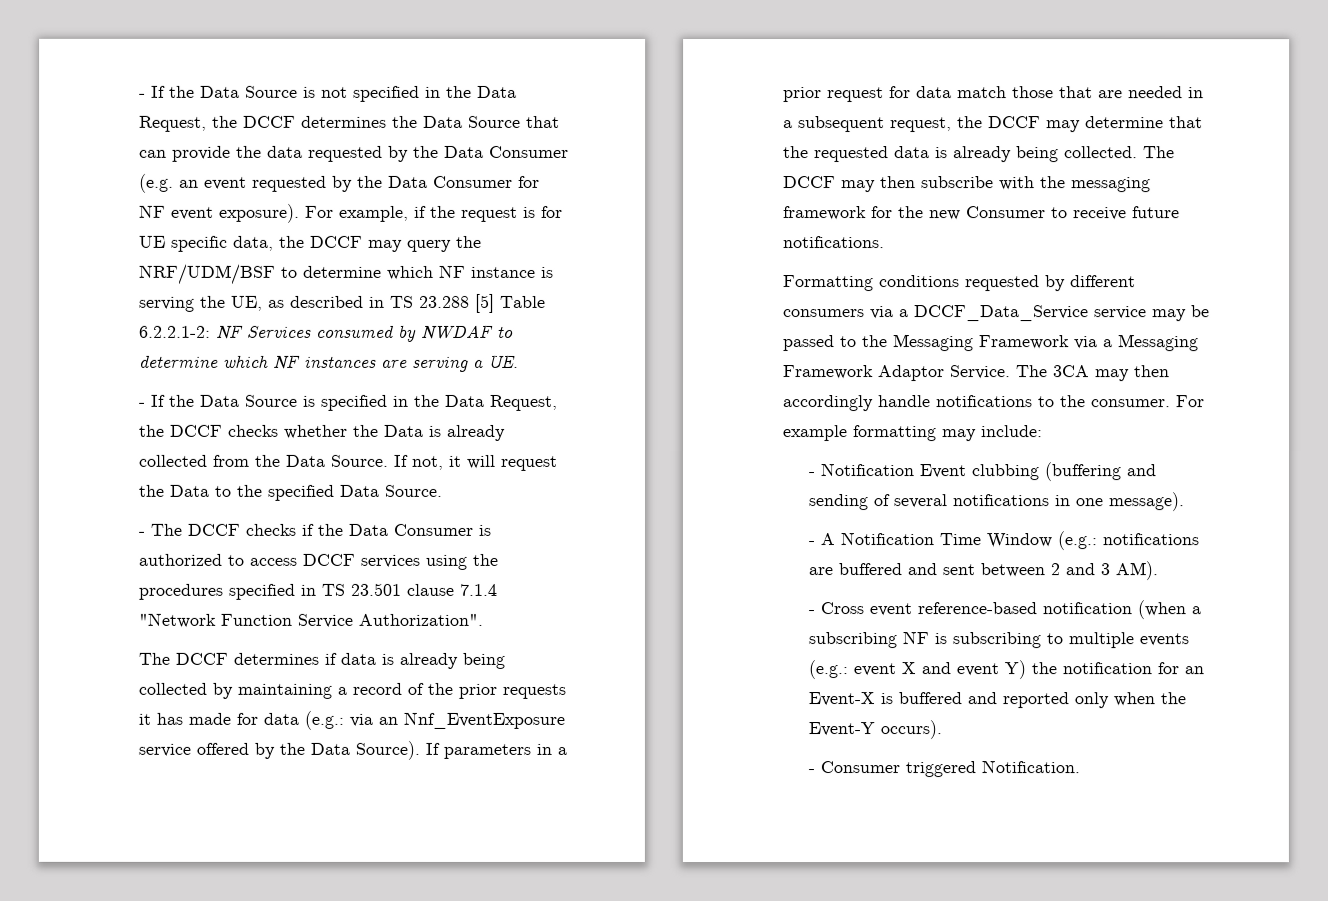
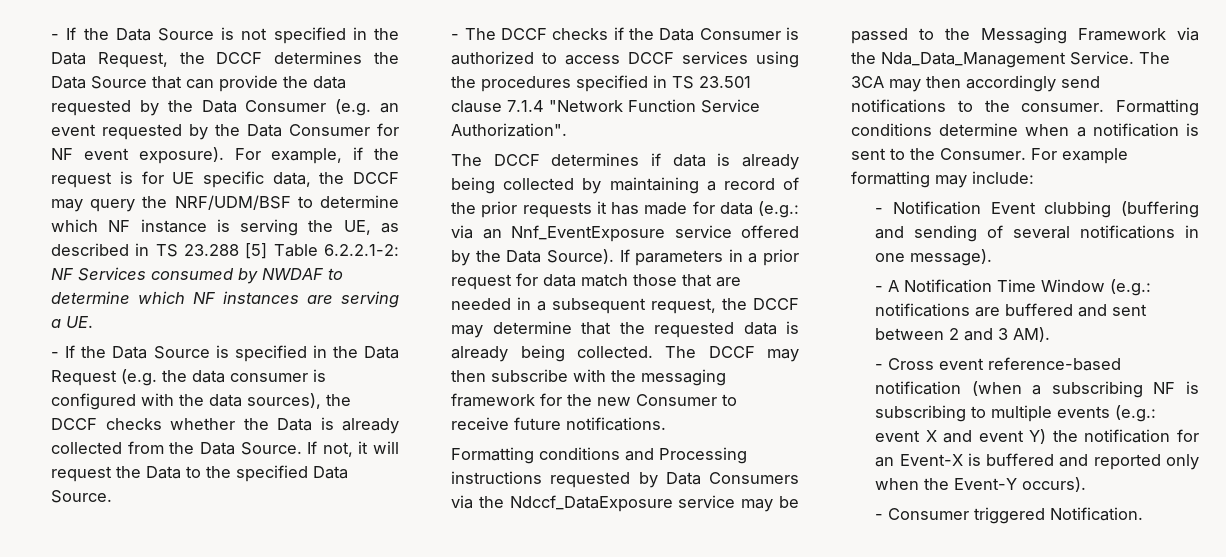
- - If the Data Source is specified in the Data Request, the DCCF checks whether the Data is already collected from the Data Source.
+ - If the Data Source is specified in the Data Request (e.g. the data consumer is configured with the data sources), the DCCF checks whether the Data is already collected from the Data Source.
- Formatting conditions requested by different consumers via a DCCF_Data_Service service may be passed to the Messaging Framework via a Messaging Framework Adaptor Service.
+ Formatting conditions and Processing instructions requested by Data Consumers via the Ndccf_DataExposure service may be passed to the Messaging Framework via the Nda_Data_Management Service.
- The 3CA may then accordingly handle notifications to the consumer.
+ The 3CA may then accordingly send notifications to the consumer.
+ Formatting conditions determine when a notification is sent to the Consumer.

